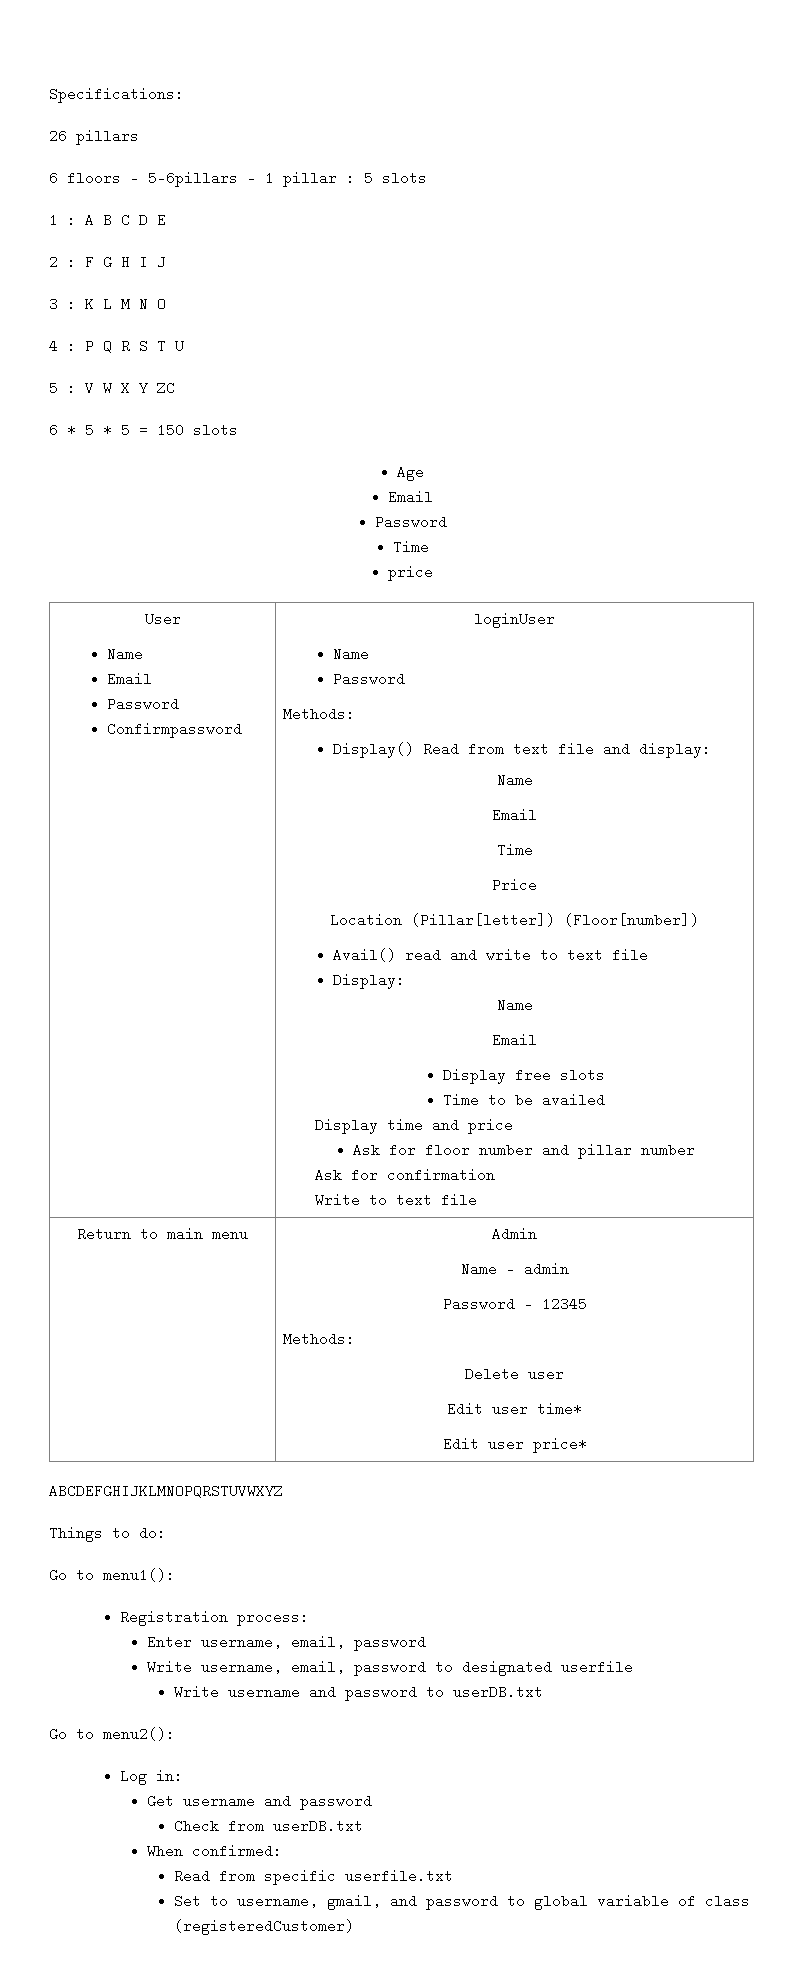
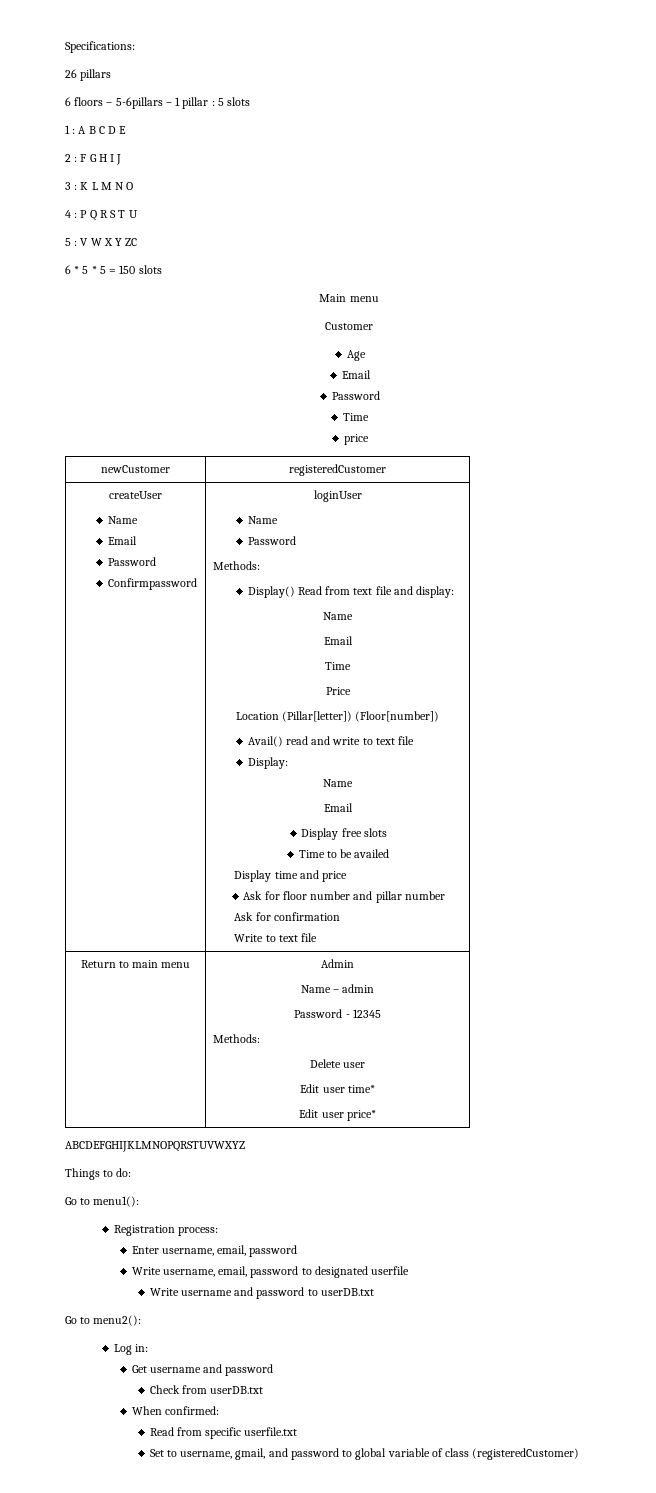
+ Main menu
+ Customer
- User
+ newCustomer | registeredCustomer
+ createUser

